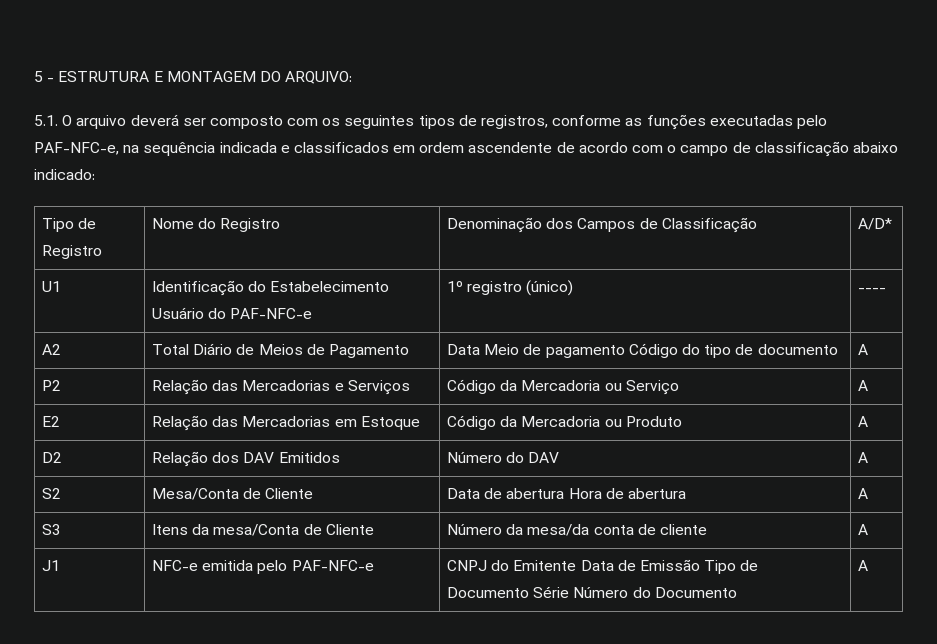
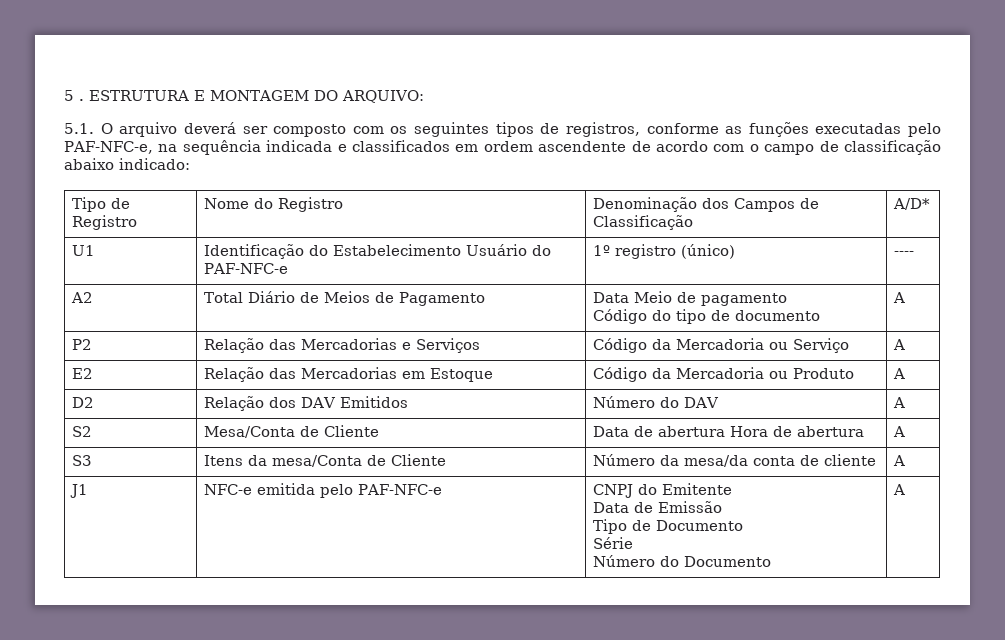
- 5 - ESTRUTURA E MONTAGEM DO ARQUIVO:
+ 5 . ESTRUTURA E MONTAGEM DO ARQUIVO:
- A2 | Total Diário de Meios de Pagamento | Data Meio de pagamento Código do tipo de documento | A
+ A2 | Total Diário de Meios de Pagamento | Data Meio de pagamento
+ Código do tipo de documento | A
- J1 | NFC-e emitida pelo PAF-NFC-e | CNPJ do Emitente Data de Emissão Tipo de Documento Série Número do Documento | A
+ J1 | NFC-e emitida pelo PAF-NFC-e | CNPJ do Emitente
+ Data de Emissão
+ Tipo de Documento
+ Série
+ Número do Documento | A

